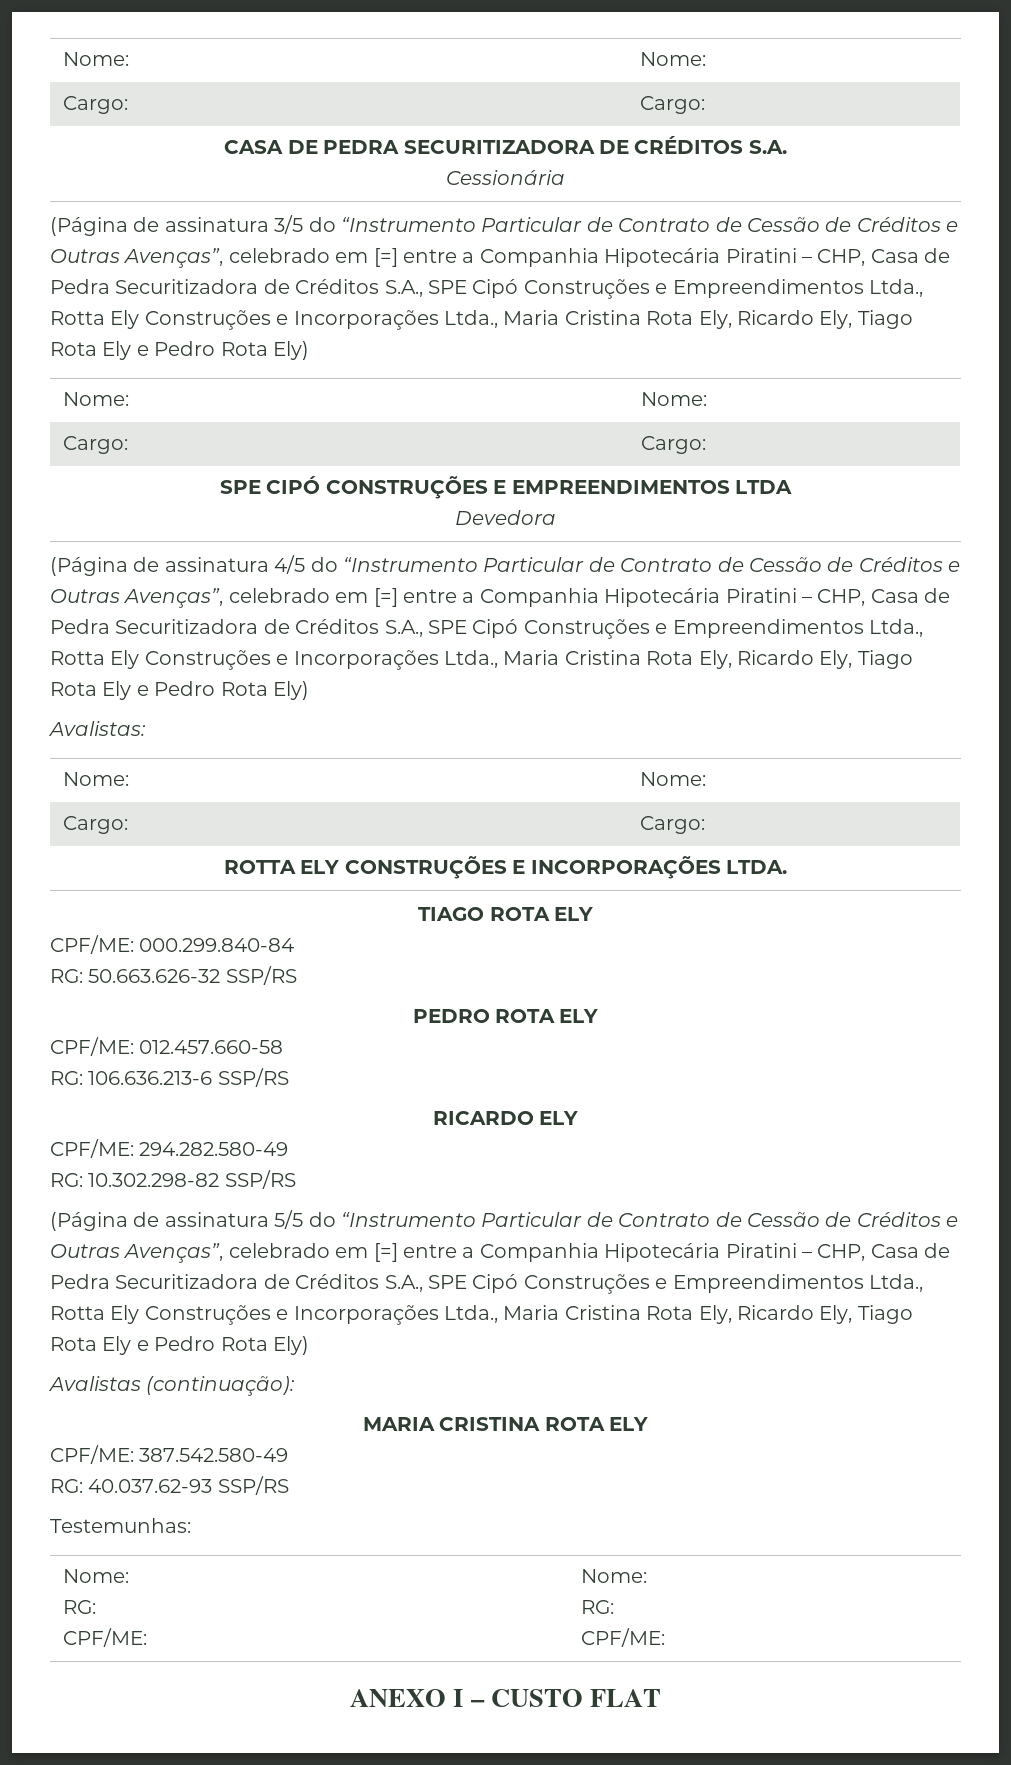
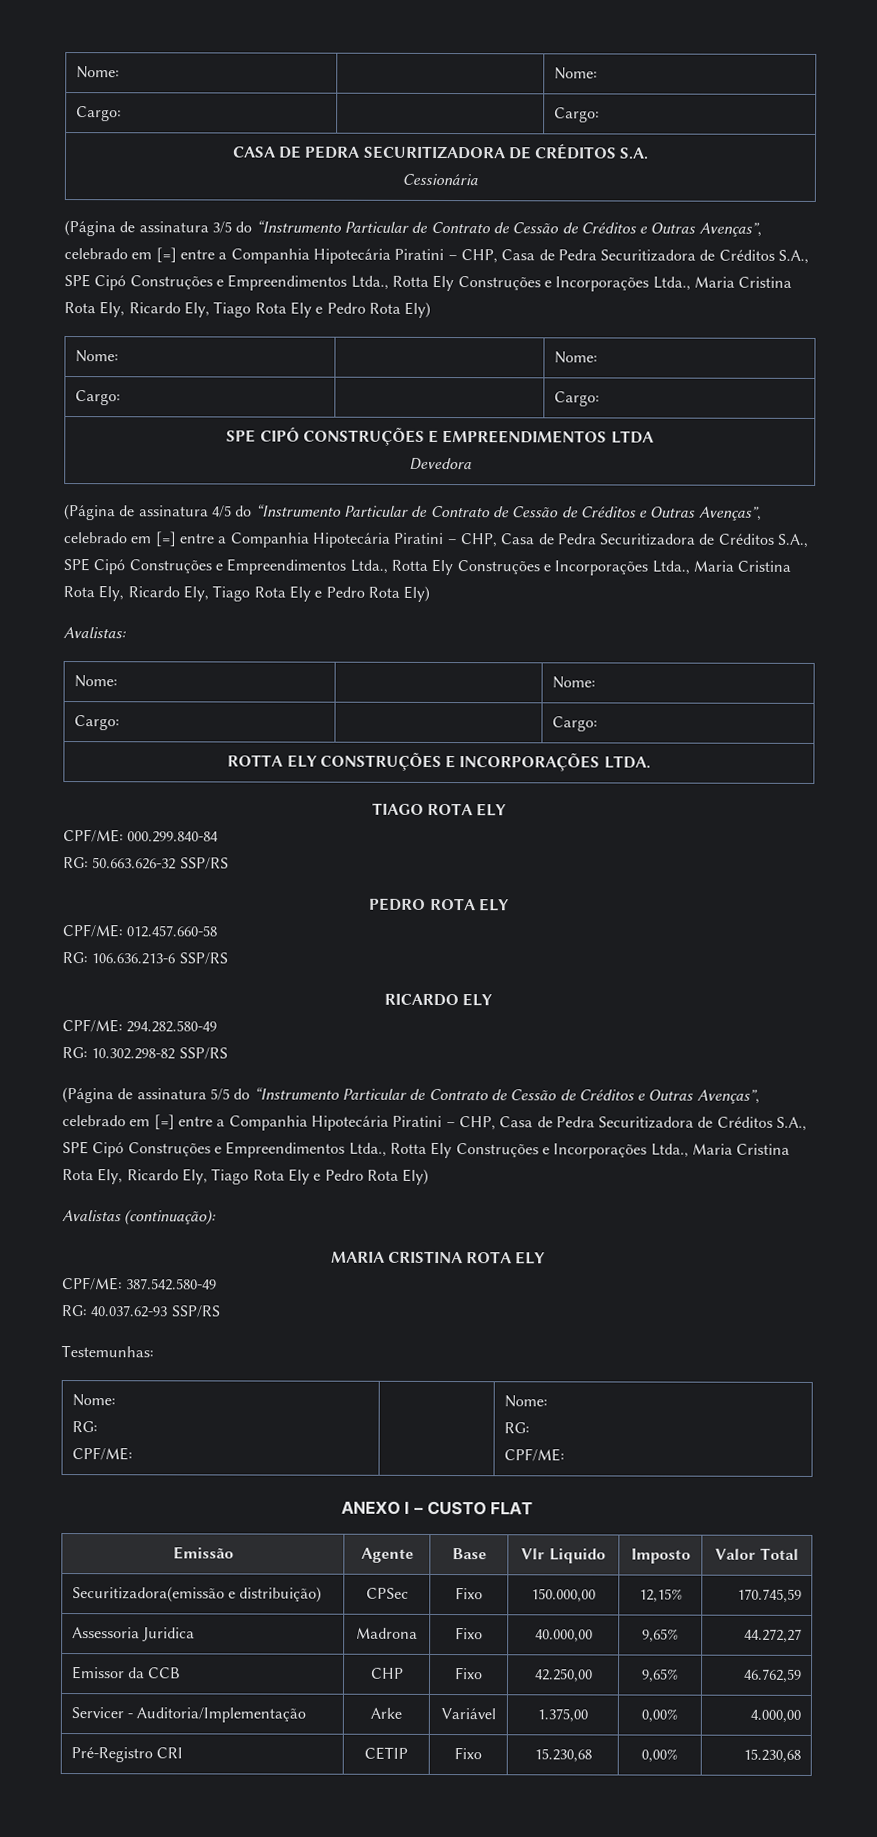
+ Emissão | Agente | Base | Vlr Liquido | Imposto | Valor Total
+ Securitizadora(emissão e distribuição) | CPSec | Fixo | 150.000,00 | 12,15% | 170.745,59
+ Assessoria Juridica | Madrona | Fixo | 40.000,00 | 9,65% | 44.272,27
+ Emissor da CCB | CHP | Fixo | 42.250,00 | 9,65% | 46.762,59
+ Servicer - Auditoria/Implementação | Arke | Variável | 1.375,00 | 0,00% | 4.000,00
+ Pré-Registro CRI | CETIP | Fixo | 15.230,68 | 0,00% | 15.230,68

